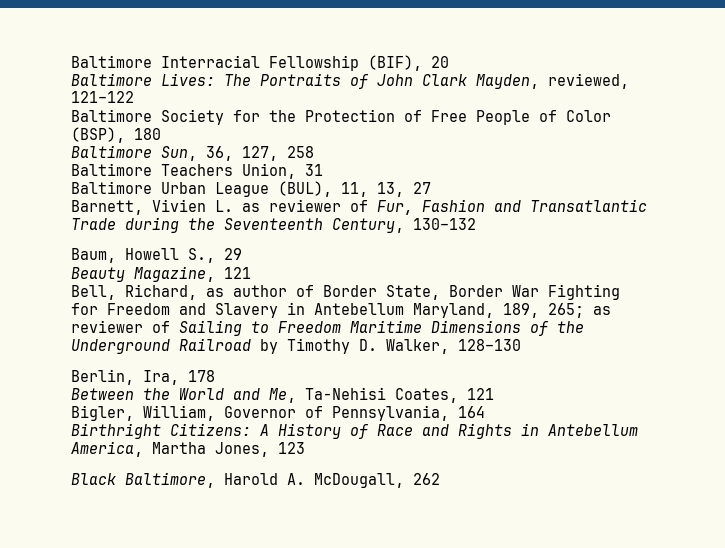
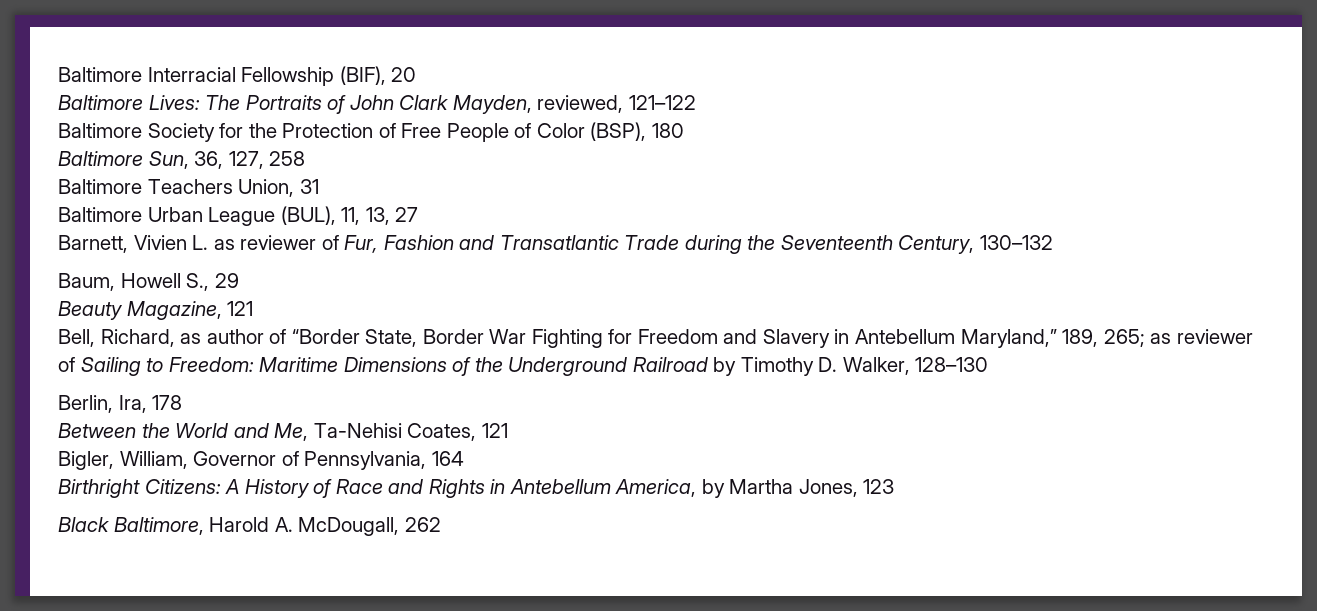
- Bell, Richard, as author of Border State, Border War Fighting for Freedom and Slavery in Antebellum Maryland, 189, 265; as reviewer of Sailing to Freedom Maritime Dimensions of the Underground Railroad by Timothy D. Walker, 128–130
+ Bell, Richard, as author of “Border State, Border War Fighting for Freedom and Slavery in Antebellum Maryland,” 189, 265; as reviewer of Sailing to Freedom: Maritime Dimensions of the Underground Railroad by Timothy D. Walker, 128–130
- Birthright Citizens: A History of Race and Rights in Antebellum America, Martha Jones, 123
+ Birthright Citizens: A History of Race and Rights in Antebellum America, by Martha Jones, 123

